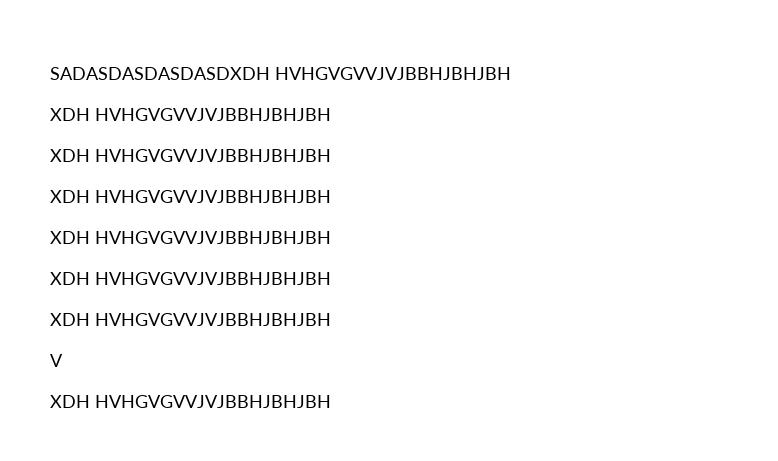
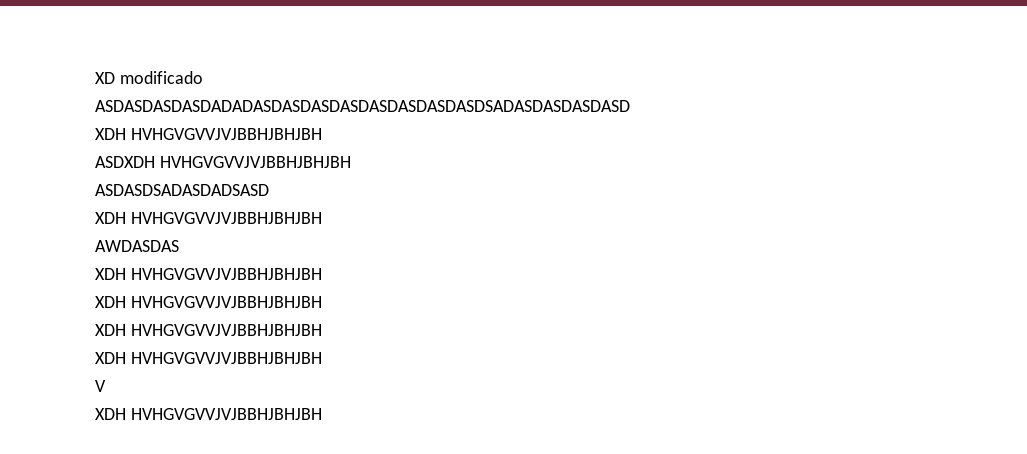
- SADASDASDASDASDXDH HVHGVGVVJVJBBHJBHJBH
+ XD modificado
+ ASDASDASDASDADADASDASDASDASDASDASDASDASDSADASDASDASDASD
  XDH HVHGVGVVJVJBBHJBHJBH
+ ASDXDH HVHGVGVVJVJBBHJBHJBH
+ ASDASDSADASDADSASD
  XDH HVHGVGVVJVJBBHJBHJBH
+ AWDASDAS

